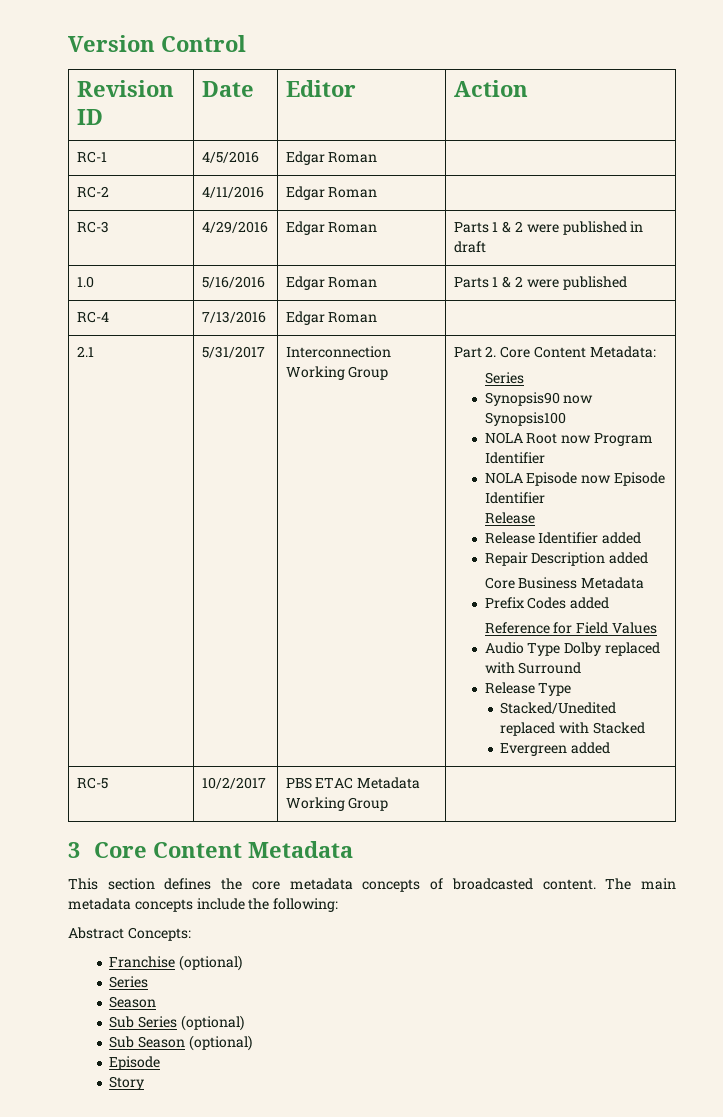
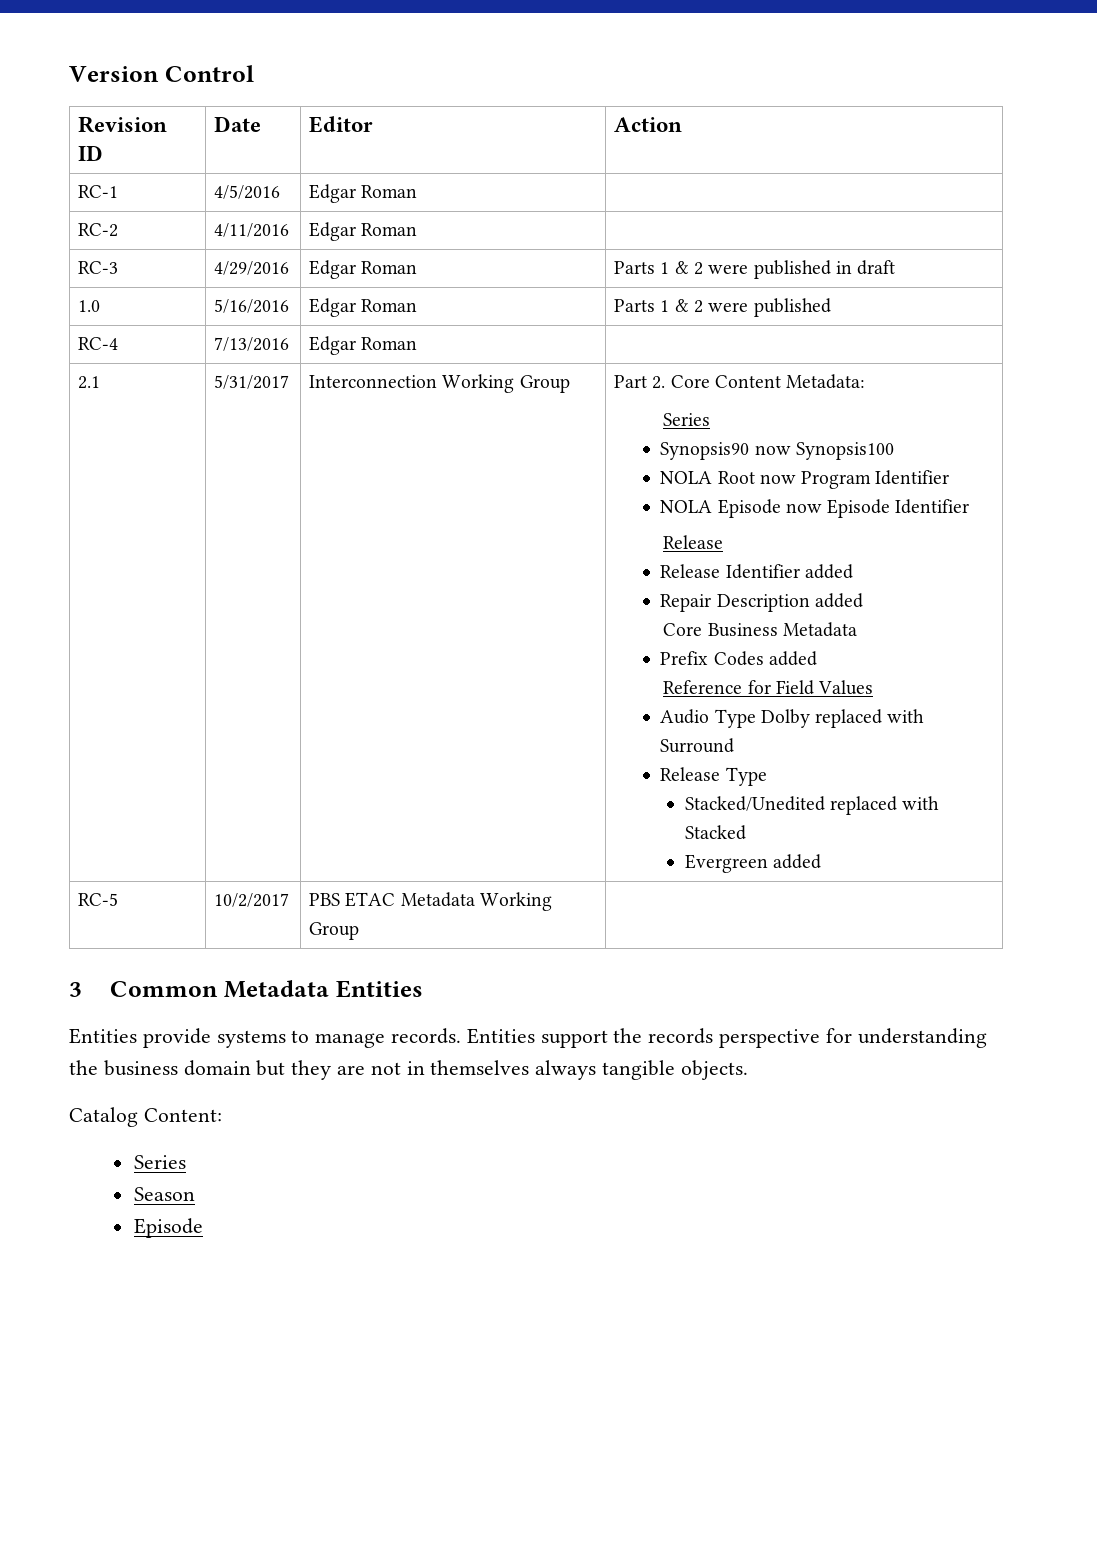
- 3 Core Content Metadata
- This section defines the core metadata concepts of broadcasted content. The main metadata concepts include the following:
- Abstract Concepts:
- Franchise (optional)
+ 3 Common Metadata Entities
+ Entities provide systems to manage records. Entities support the records perspective for understanding the business domain but they are not in themselves always tangible objects.
+ Catalog Content:
  Series
  Season
- Sub Series (optional)
- Sub Season (optional)
  Episode
- Story

